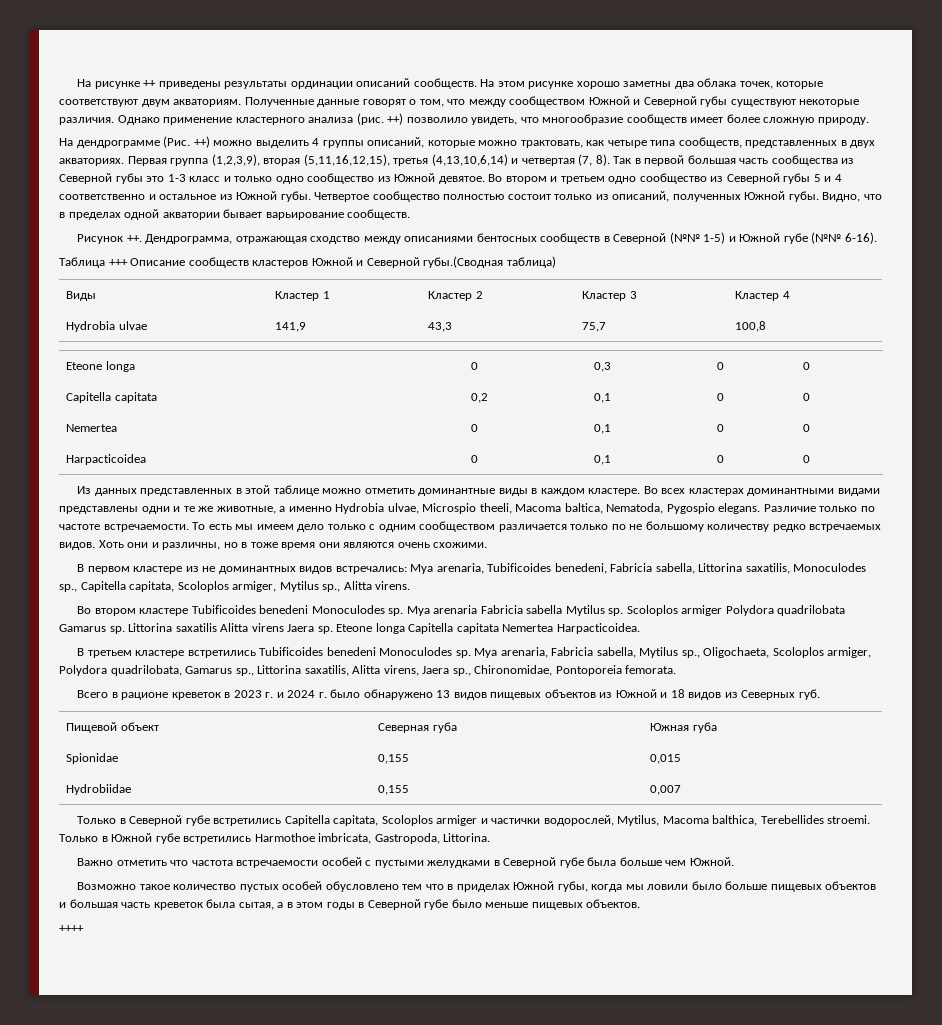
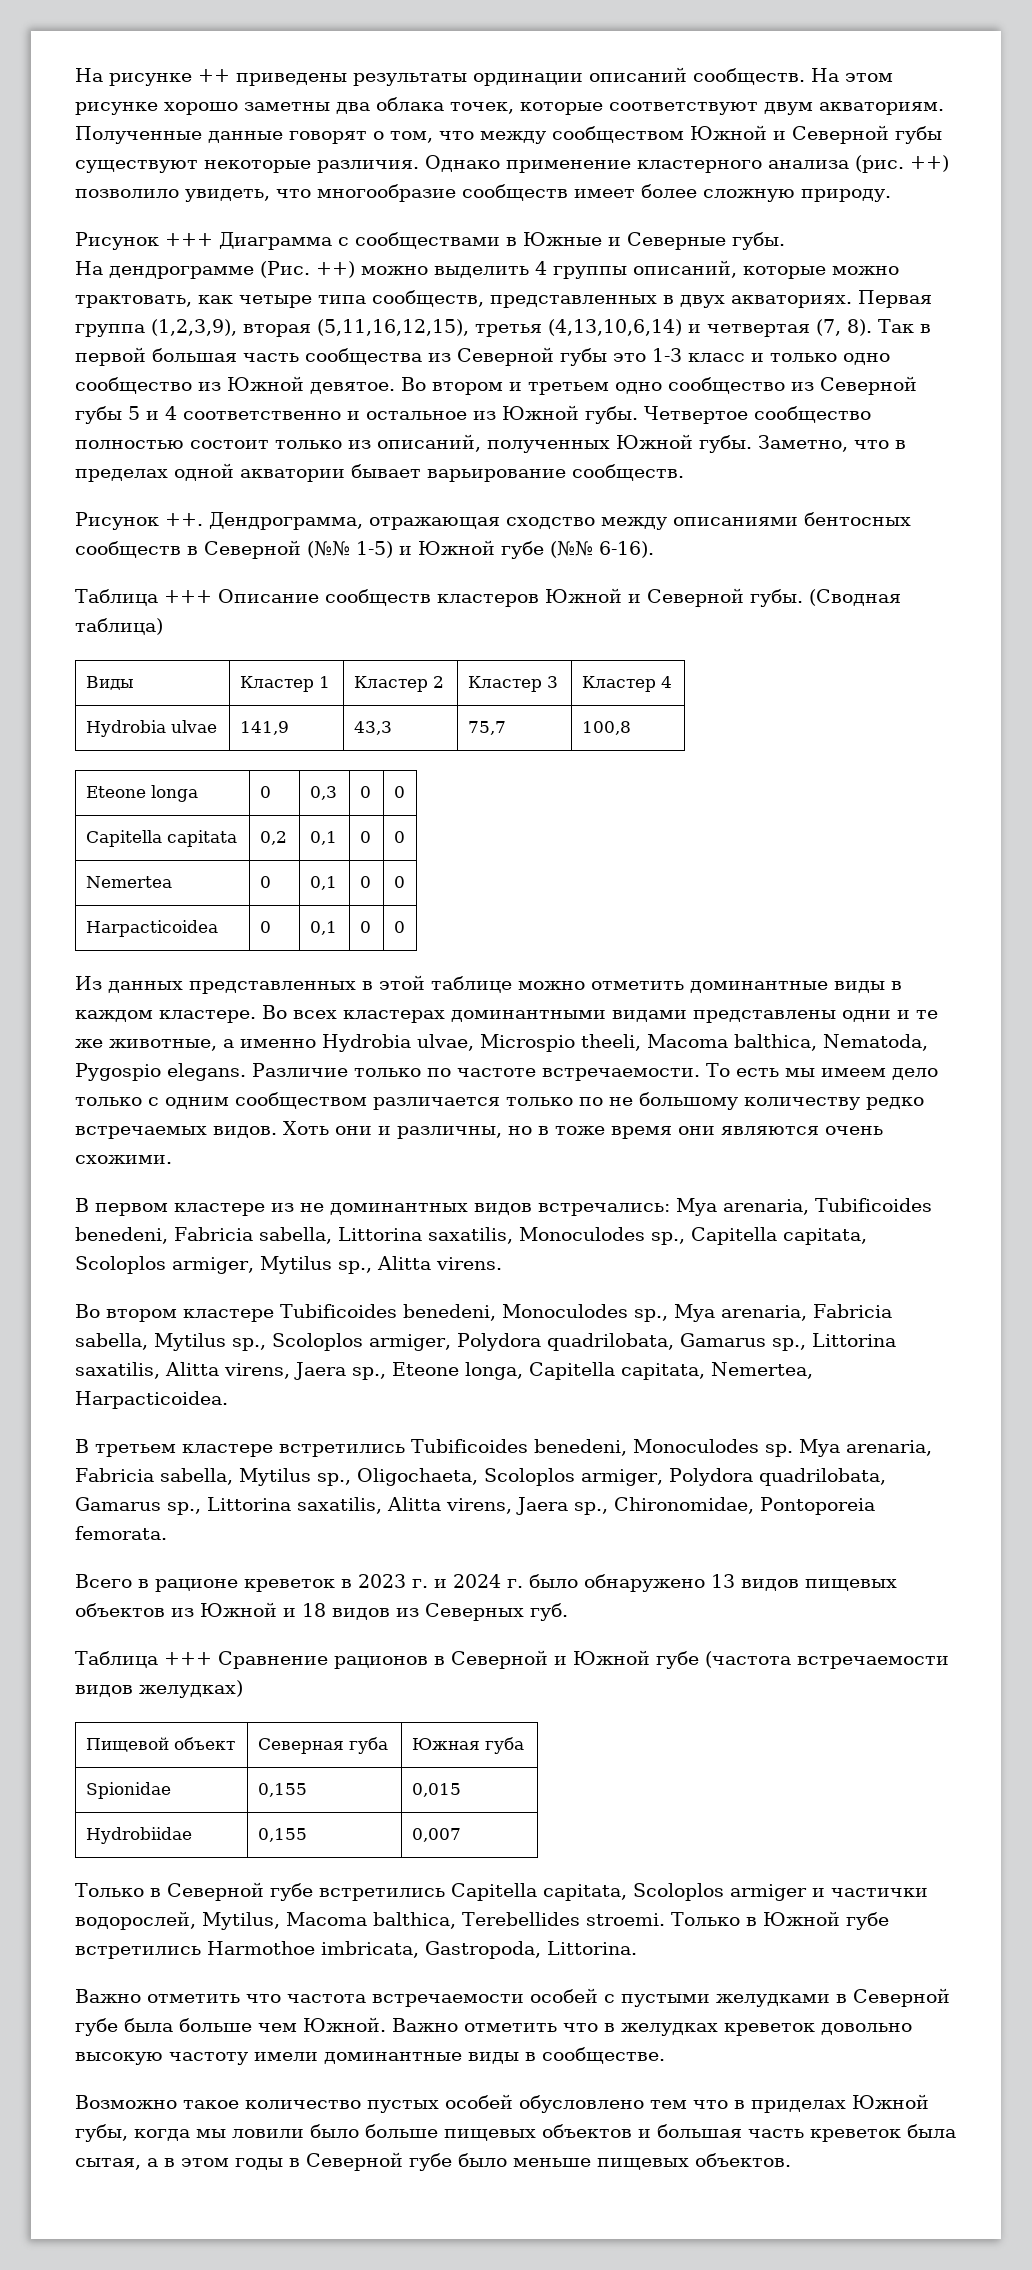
+ Рисунок +++ Диаграмма с сообществами в Южные и Северные губы.
- Видно, что в пределах одной акватории бывает варьирование сообществ.
+ Заметно, что в пределах одной акватории бывает варьирование сообществ.
- Таблица +++ Описание сообществ кластеров Южной и Северной губы.(Сводная таблица)
+ Таблица +++ Описание сообществ кластеров Южной и Северной губы. (Сводная таблица)
- Во всех кластерах доминантными видами представлены одни и те же животные, а именно Hydrobia ulvae, Microspio theeli, Macoma baltica, Nematoda, Pygospio elegans.
+ Во всех кластерах доминантными видами представлены одни и те же животные, а именно Hydrobia ulvae, Microspio theeli, Macoma balthica, Nematoda, Pygospio elegans.
- Во втором кластере Tubificoides benedeni Monoculodes sp. Mya arenaria Fabricia sabella Mytilus sp. Scoloplos armiger Polydora quadrilobata Gamarus sp. Littorina saxatilis Alitta virens Jaera sp. Eteone longa Capitella capitata Nemertea Harpacticoidea.
+ Во втором кластере Tubificoides benedeni, Monoculodes sp., Mya arenaria, Fabricia sabella, Mytilus sp., Scoloplos armiger, Polydora quadrilobata, Gamarus sp., Littorina saxatilis, Alitta virens, Jaera sp., Eteone longa, Capitella capitata, Nemertea, Harpacticoidea.
- В третьем кластере встретились Tubificoides benedeni Monoculodes sp.
+ В третьем кластере встретились Tubificoides benedeni, Monoculodes sp.
+ Таблица +++ Сравнение рационов в Северной и Южной губе (частота встречаемости видов желудках)
+ Важно отметить что в желудках креветок довольно высокую частоту имели доминантные виды в сообществе.
- ++++

